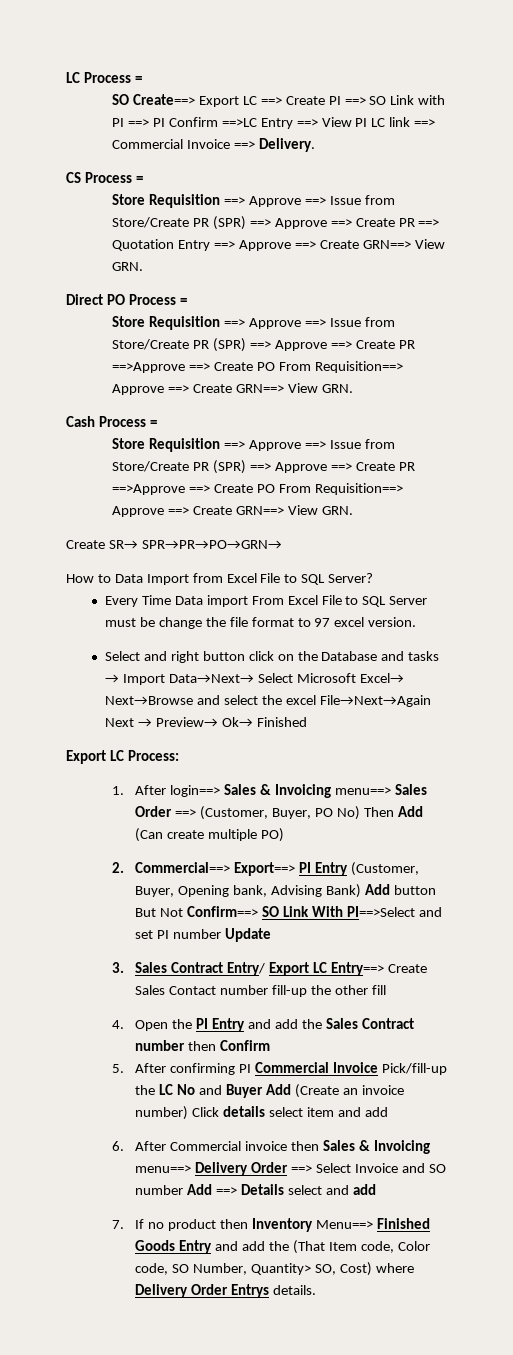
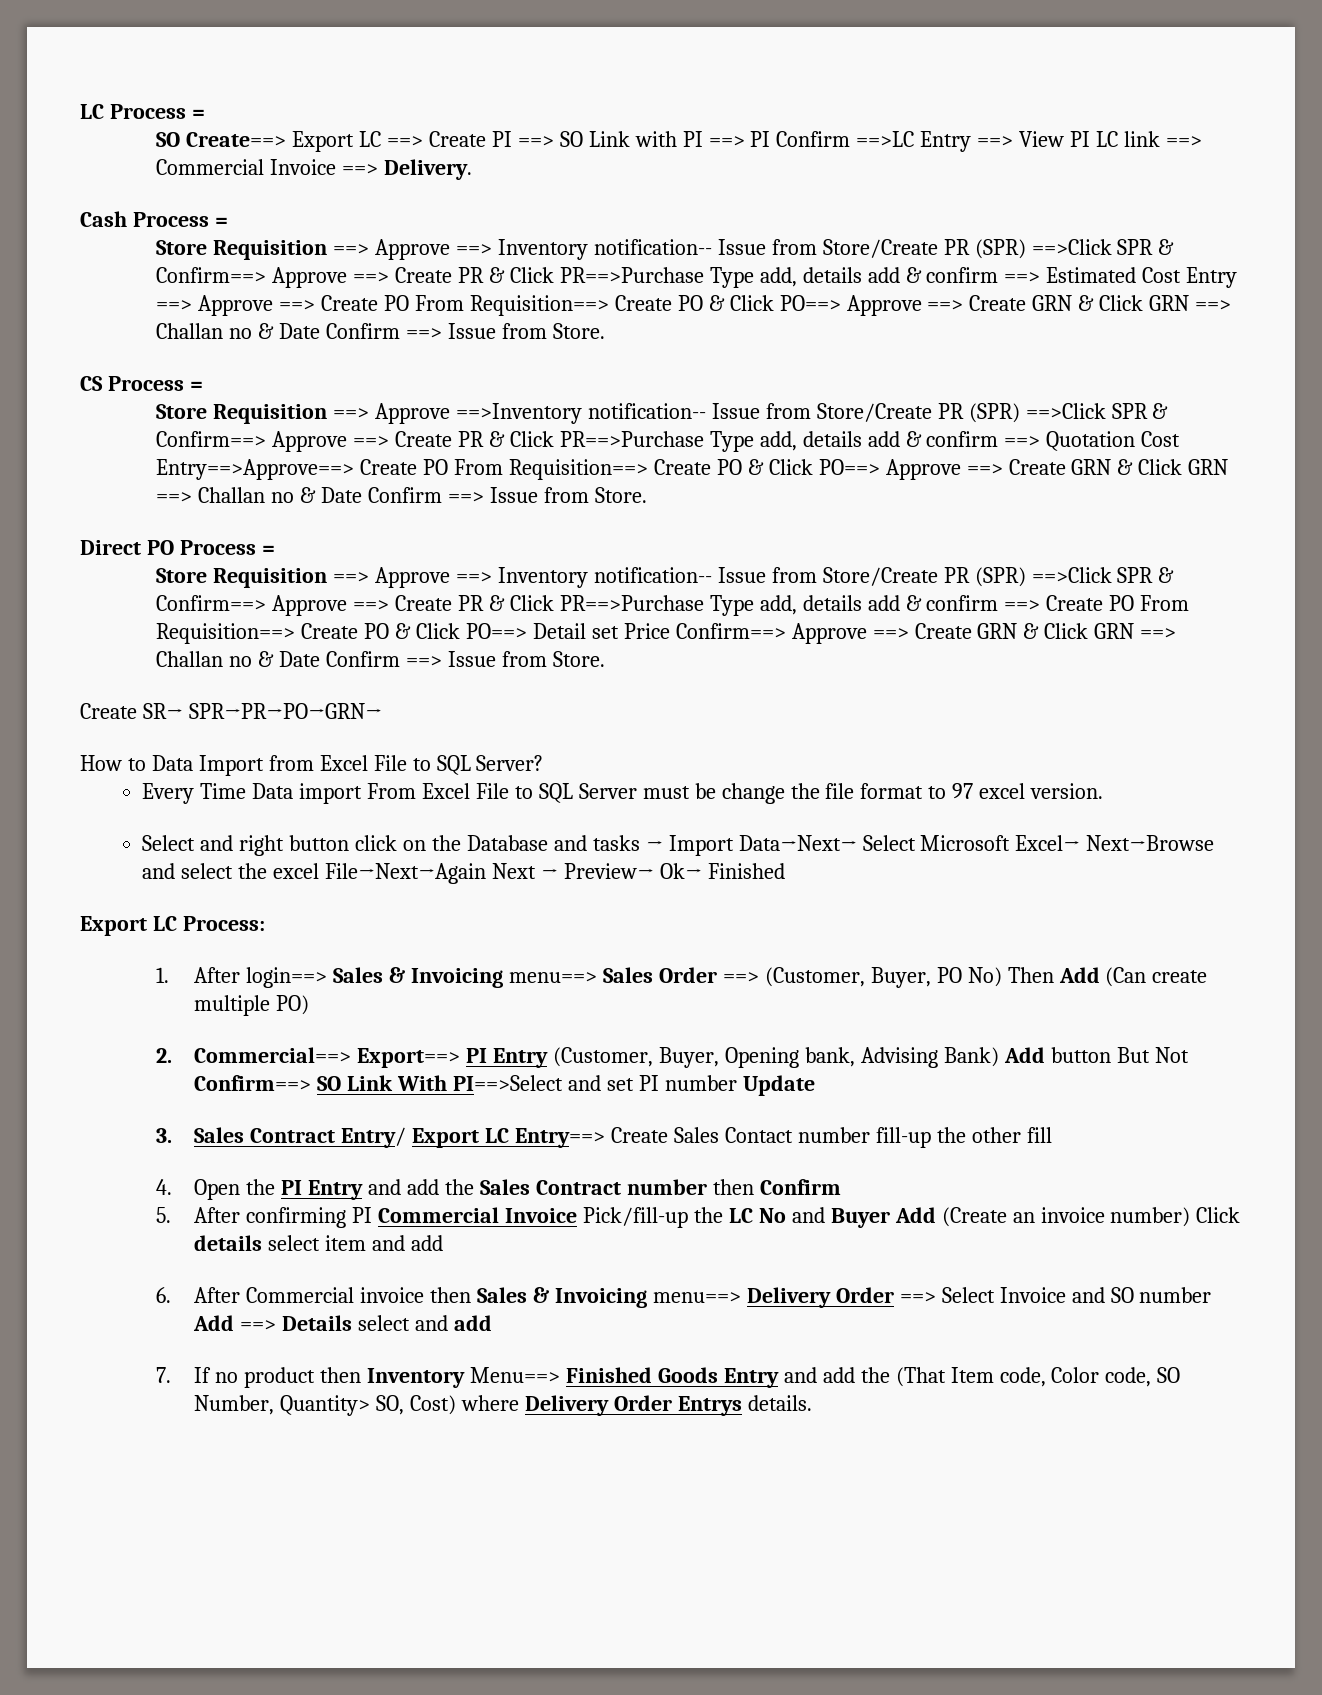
+ Cash Process =
+ Store Requisition ==> Approve ==> Inventory notification-- Issue from Store/Create PR (SPR) ==>Click SPR & Confirm==> Approve ==> Create PR & Click PR==>Purchase Type add, details add & confirm ==> Estimated Cost Entry ==> Approve ==> Create PO From Requisition==> Create PO & Click PO==> Approve ==> Create GRN & Click GRN ==> Challan no & Date Confirm ==> Issue from Store.
- Store Requisition ==> Approve ==> Issue from Store/Create PR (SPR) ==> Approve ==> Create PR ==> Quotation Entry ==> Approve ==> Create GRN==> View GRN.
+ Store Requisition ==> Approve ==>Inventory notification-- Issue from Store/Create PR (SPR) ==>Click SPR & Confirm==> Approve ==> Create PR & Click PR==>Purchase Type add, details add & confirm ==> Quotation Cost Entry==>Approve==> Create PO From Requisition==> Create PO & Click PO==> Approve ==> Create GRN & Click GRN ==> Challan no & Date Confirm ==> Issue from Store.
  Direct PO Process =
- Store Requisition ==> Approve ==> Issue from Store/Create PR (SPR) ==> Approve ==> Create PR ==>Approve ==> Create PO From Requisition==> Approve ==> Create GRN==> View GRN.
- Cash Process =
- Store Requisition ==> Approve ==> Issue from Store/Create PR (SPR) ==> Approve ==> Create PR ==>Approve ==> Create PO From Requisition==> Approve ==> Create GRN==> View GRN.
+ Store Requisition ==> Approve ==> Inventory notification-- Issue from Store/Create PR (SPR) ==>Click SPR & Confirm==> Approve ==> Create PR & Click PR==>Purchase Type add, details add & confirm ==> Create PO From Requisition==> Create PO & Click PO==> Detail set Price Confirm==> Approve ==> Create GRN & Click GRN ==> Challan no & Date Confirm ==> Issue from Store.

